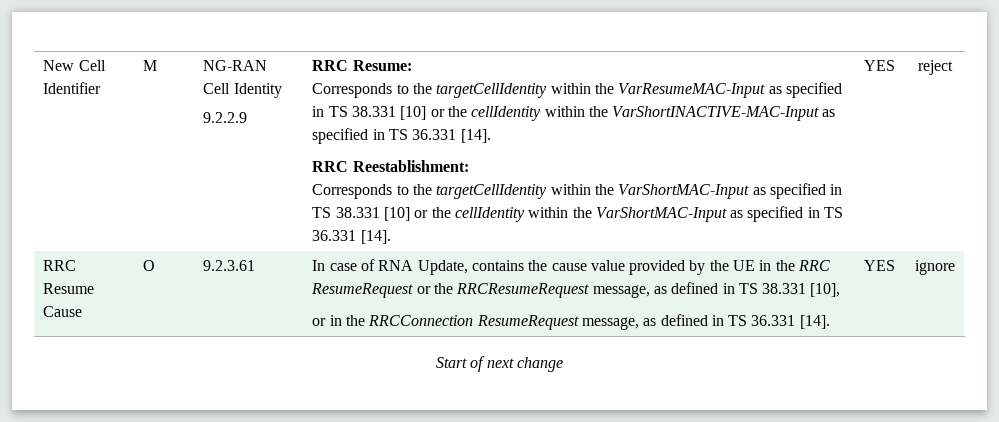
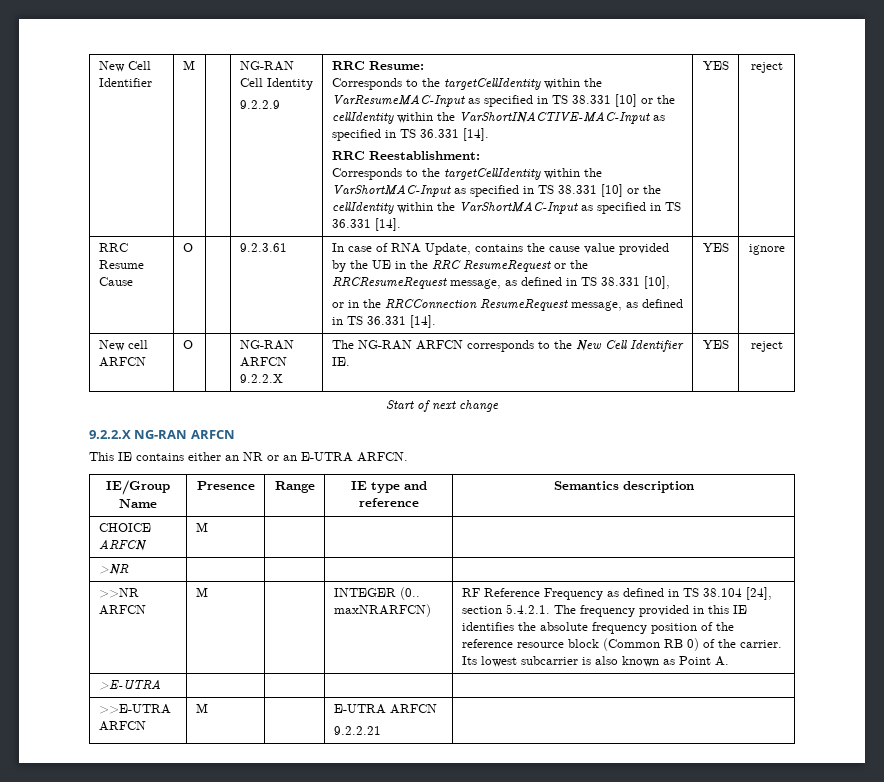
+ New cell ARFCN | O | | NG-RAN ARFCN 9.2.2.X | The NG-RAN ARFCN corresponds to the New Cell Identifier IE. | YES | reject
  Start of next change
+ 9.2.2.X NG-RAN ARFCN
+ This IE contains either an NR or an E-UTRA ARFCN.
+ IE/Group Name | Presence | Range | IE type and reference | Semantics description
+ CHOICE ARFCN | M | | |
+ >NR | | | |
+ >>NR ARFCN | M | | INTEGER (0.. maxNRARFCN) | RF Reference Frequency as defined in TS 38.104 [24], section 5.4.2.1. The frequency provided in this IE identifies the absolute frequency position of the reference resource block (Common RB 0) of the carrier. Its lowest subcarrier is also known as Point A.
+ >E-UTRA | | | |
+ >>E-UTRA ARFCN | M | | E-UTRA ARFCN
+ 9.2.2.21 |

